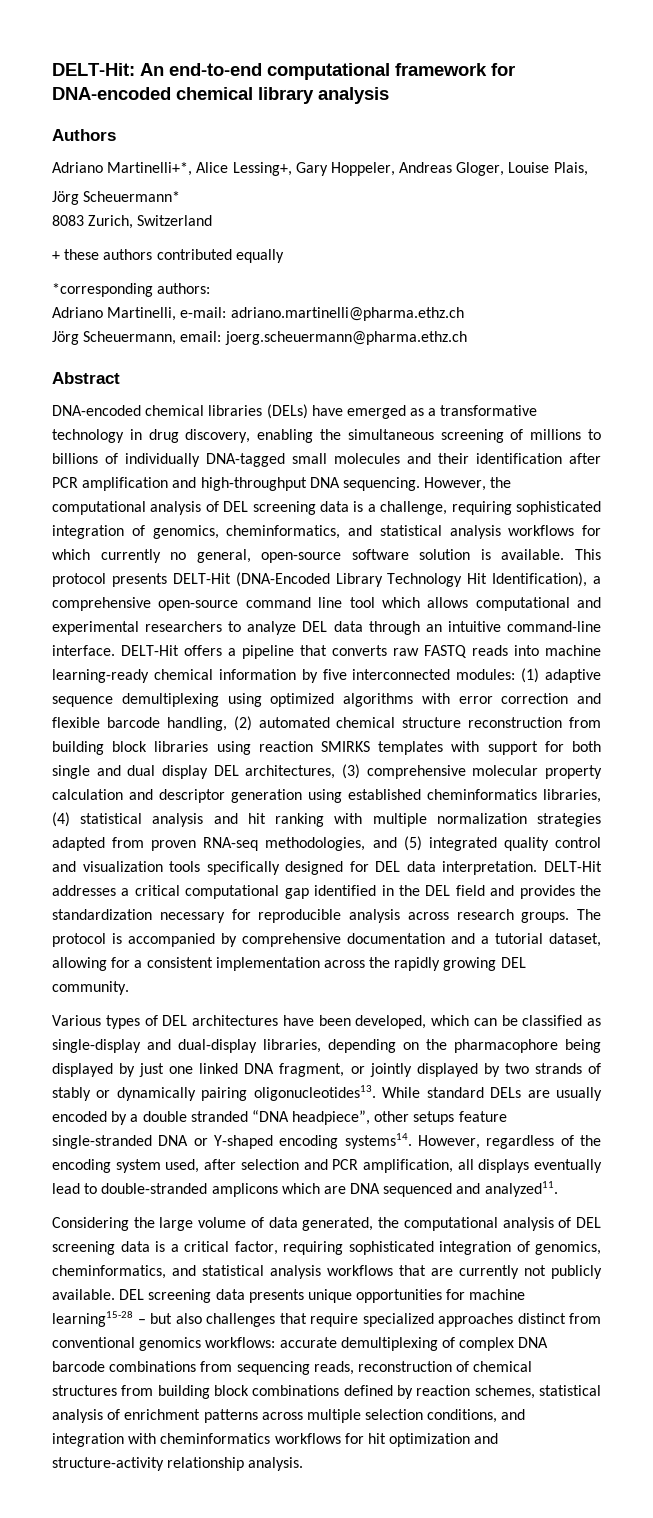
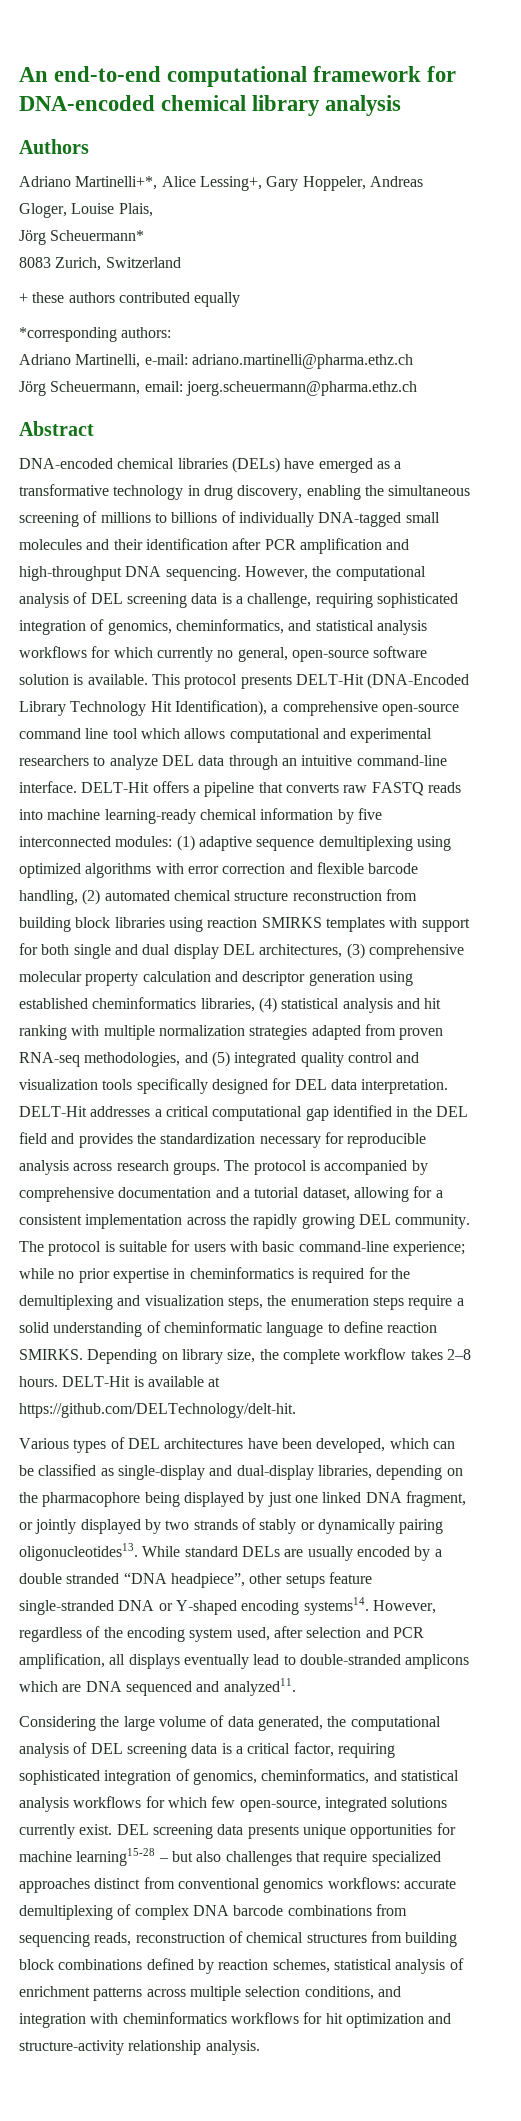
- DELT-Hit: An end-to-end computational framework for DNA-encoded chemical library analysis
+ An end-to-end computational framework for DNA-encoded chemical library analysis
+ The protocol is suitable for users with basic command-line experience; while no prior expertise in cheminformatics is required for the demultiplexing and visualization steps, the enumeration steps require a solid understanding of cheminformatic language to define reaction SMIRKS. Depending on library size, the complete workflow takes 2–8 hours. DELT-Hit is available at https://github.com/DELTechnology/delt-hit.
- Considering the large volume of data generated, the computational analysis of DEL screening data is a critical factor, requiring sophisticated integration of genomics, cheminformatics, and statistical analysis workflows that are currently not publicly available.
+ Considering the large volume of data generated, the computational analysis of DEL screening data is a critical factor, requiring sophisticated integration of genomics, cheminformatics, and statistical analysis workflows for which few open-source, integrated solutions currently exist.

